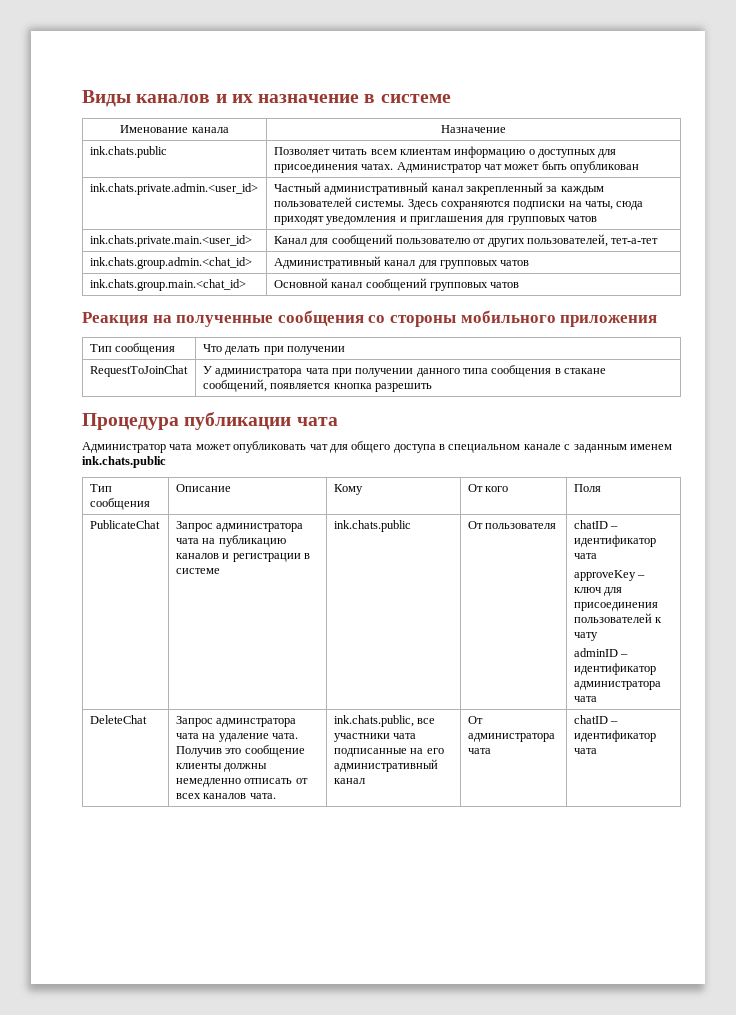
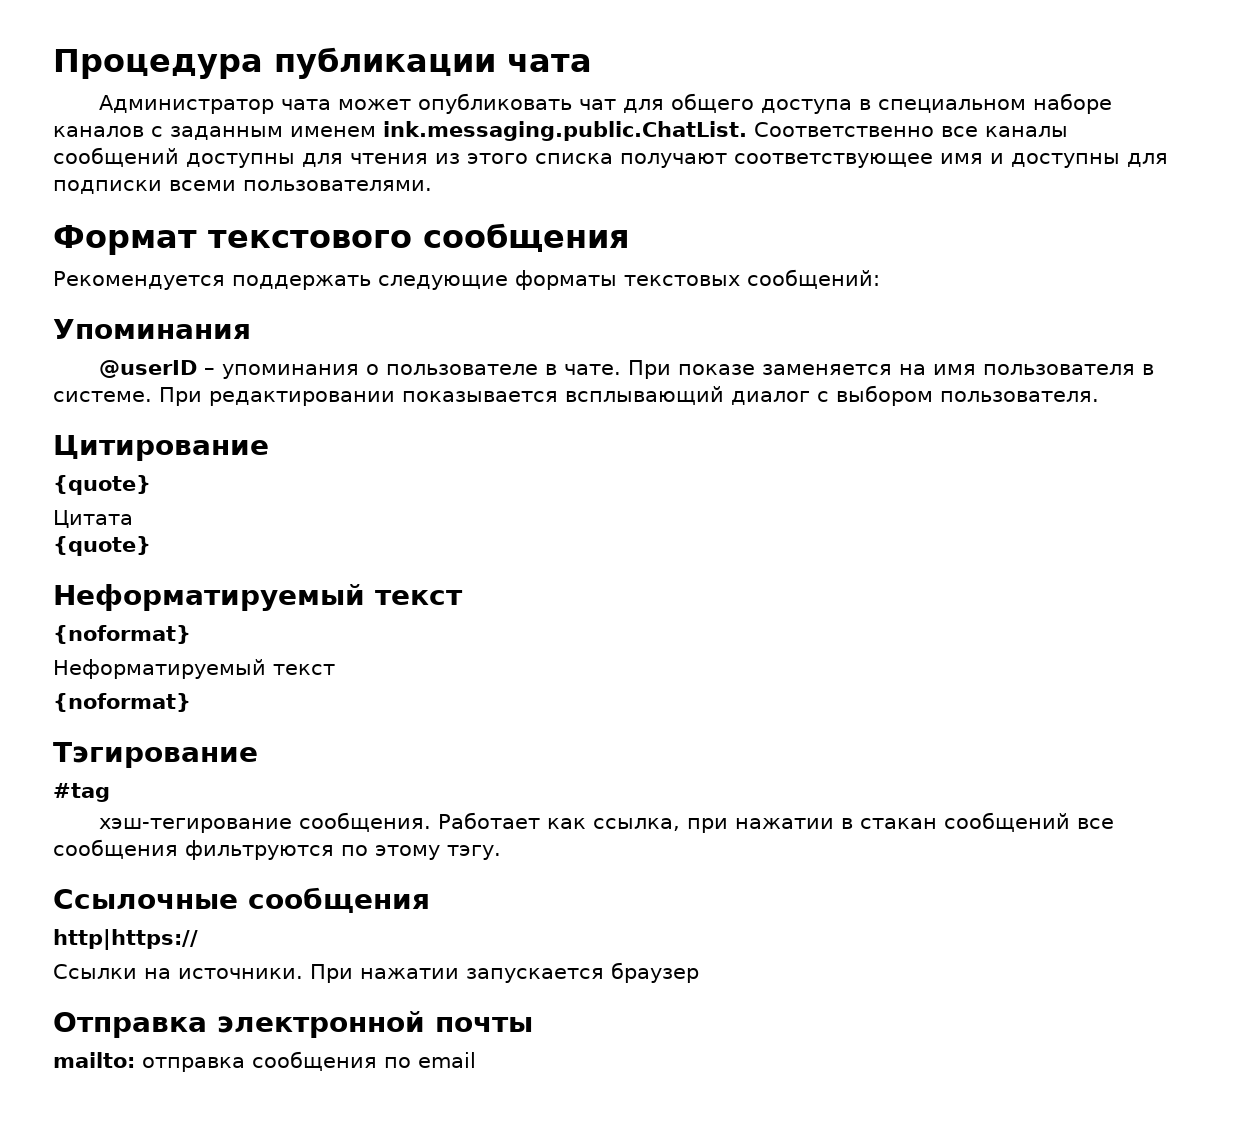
- Виды каналов и их назначение в системе
- Именование канала | Назначение
- ink.chats.public | Позволяет читать всем клиентам информацию о доступных для присоединения чатах. Администратор чат может быть опубликован
- ink.chats.private.admin.<user_id> | Частный административный канал закрепленный за каждым пользователей системы. Здесь сохраняются подписки на чаты, сюда приходят уведомления и приглашения для групповых чатов
- ink.chats.private.main.<user_id> | Канал для сообщений пользователю от других пользователей, тет-а-тет
- ink.chats.group.admin.<chat_id> | Административный канал для групповых чатов
- ink.chats.group.main.<chat_id> | Основной канал сообщений групповых чатов
- Реакция на полученные сообщения со стороны мобильного приложения
- Тип сообщения | Что делать при получении
- RequestToJoinChat | У администратора чата при получении данного типа сообщения в стакане сообщений, появляется кнопка разрешить
- Администратор чата может опубликовать чат для общего доступа в специальном канале c заданным именем ink.chats.public
- Тип сообщения | Описание | Кому | От кого | Поля
- PublicateChat | Запрос администратора чата на публикацию каналов и регистрации в системе | ink.chats.public | От пользователя | chatID – идентификатор чата
- approveKey – ключ для присоединения пользователей к чату
- adminID – идентификатор администратора чата
- DeleteChat | Запрос админстратора чата на удаление чата. Получив это сообщение клиенты должны немедленно отписать от всех каналов чата. | ink.chats.public, все участники чата подписанные на его административный канал | От администратора чата | chatID – идентификатор чата
+ Администратор чата может опубликовать чат для общего доступа в специальном наборе каналов c заданным именем ink.messaging.public.ChatList. Соответственно все каналы сообщений доступны для чтения из этого списка получают соответствующее имя и доступны для подписки всеми пользователями.
+ Формат текстового сообщения
+ Рекомендуется поддержать следующие форматы текстовых сообщений:
+ Упоминания
+ @userID – упоминания о пользователе в чате. При показе заменяется на имя пользователя в системе. При редактировании показывается всплывающий диалог с выбором пользователя.
+ Цитирование
+ {quote}
+ Цитата
+ {quote}
+ Неформатируемый текст
+ {noformat}
+ Неформатируемый текст
+ {noformat}
+ Тэгирование
+ #tag
+ хэш-тегирование сообщения. Работает как ссылка, при нажатии в стакан сообщений все сообщения фильтруются по этому тэгу.
+ Ссылочные сообщения
+ http|https://
+ Ссылки на источники. При нажатии запускается браузер
+ Отправка электронной почты
+ mailto: отправка сообщения по email

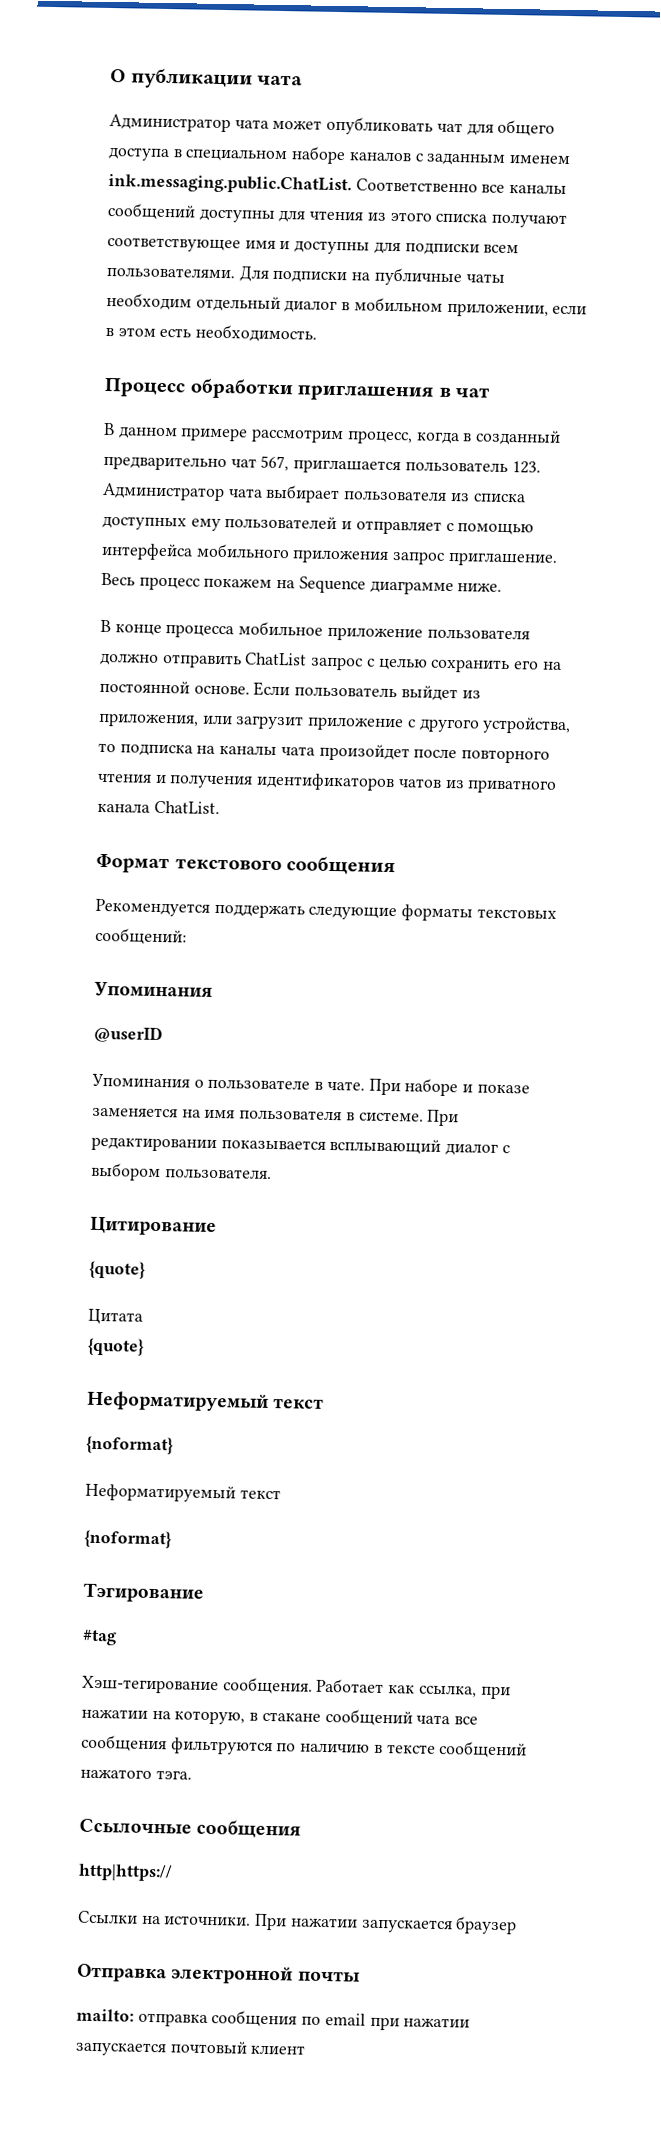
- Процедура публикации чата
+ О публикации чата
- Администратор чата может опубликовать чат для общего доступа в специальном наборе каналов c заданным именем ink.messaging.public.ChatList. Соответственно все каналы сообщений доступны для чтения из этого списка получают соответствующее имя и доступны для подписки всеми пользователями.
+ Администратор чата может опубликовать чат для общего доступа в специальном наборе каналов c заданным именем ink.messaging.public.ChatList. Соответственно все каналы сообщений доступны для чтения из этого списка получают соответствующее имя и доступны для подписки всем пользователями. Для подписки на публичные чаты необходим отдельный диалог в мобильном приложении, если в этом есть необходимость.
+ Процесс обработки приглашения в чат
+ В данном примере рассмотрим процесс, когда в созданный предварительно чат 567, приглашается пользователь 123. Администратор чата выбирает пользователя из списка доступных ему пользователей и отправляет с помощью интерфейса мобильного приложения запрос приглашение. Весь процесс покажем на Sequence диаграмме ниже.
+ В конце процесса мобильное приложение пользователя должно отправить ChatList запрос с целью сохранить его на постоянной основе. Если пользователь выйдет из приложения, или загрузит приложение с другого устройства, то подписка на каналы чата произойдет после повторного чтения и получения идентификаторов чатов из приватного канала ChatList.
- @userID – упоминания о пользователе в чате.
+ @userID
+ Упоминания о пользователе в чате.
- При показе заменяется на имя пользователя в системе.
+ При наборе и показе заменяется на имя пользователя в системе.
- хэш-тегирование сообщения.
+ Хэш-тегирование сообщения.
- Работает как ссылка, при нажатии в стакан сообщений все сообщения фильтруются по этому тэгу.
+ Работает как ссылка, при нажатии на которую, в стакане сообщений чата все сообщения фильтруются по наличию в тексте сообщений нажатого тэга.
- mailto: отправка сообщения по email
+ mailto: отправка сообщения по email при нажатии запускается почтовый клиент

